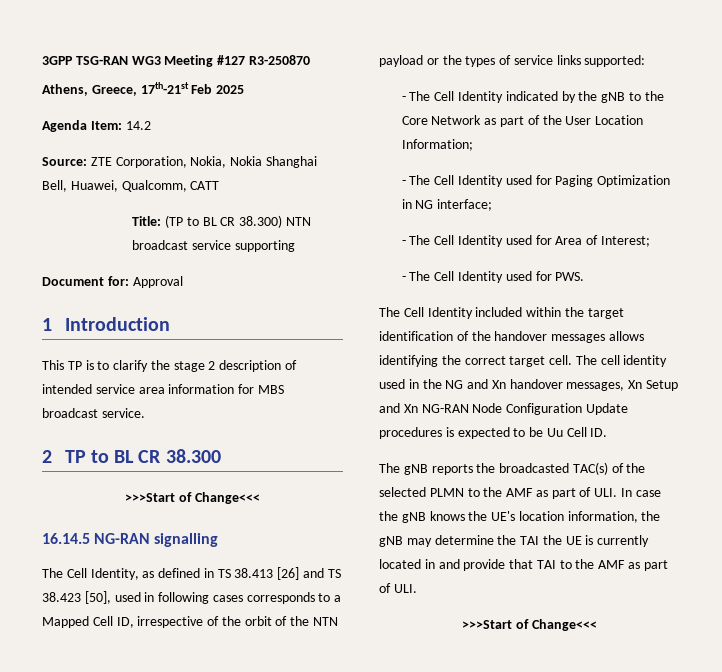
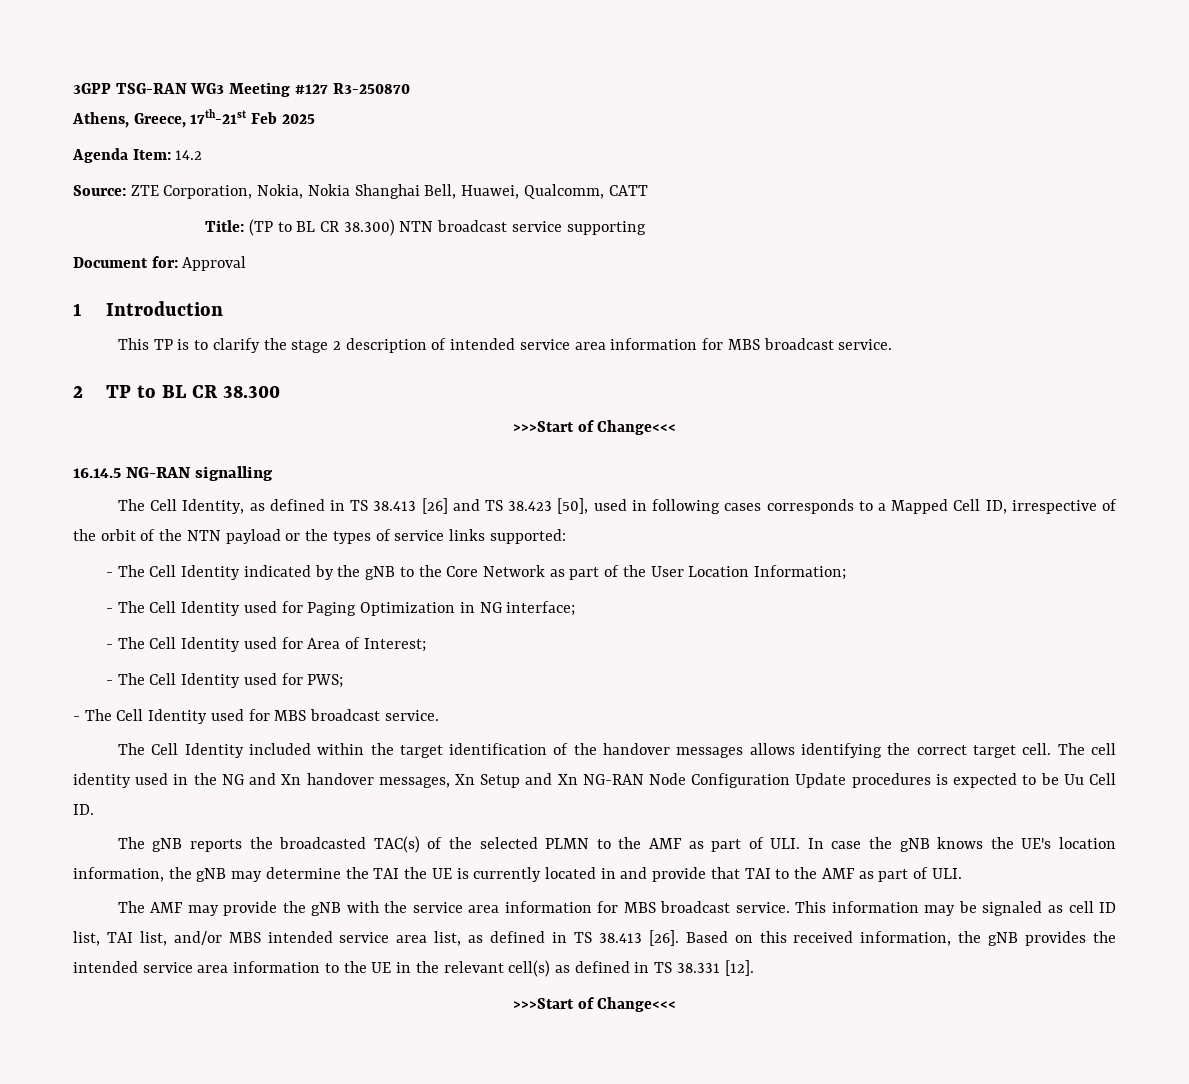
- - The Cell Identity used for PWS.
+ - The Cell Identity used for PWS;
+ - The Cell Identity used for MBS broadcast service.
+ The AMF may provide the gNB with the service area information for MBS broadcast service. This information may be signaled as cell ID list, TAI list, and/or MBS intended service area list, as defined in TS 38.413 [26]. Based on this received information, the gNB provides the intended service area information to the UE in the relevant cell(s) as defined in TS 38.331 [12].

